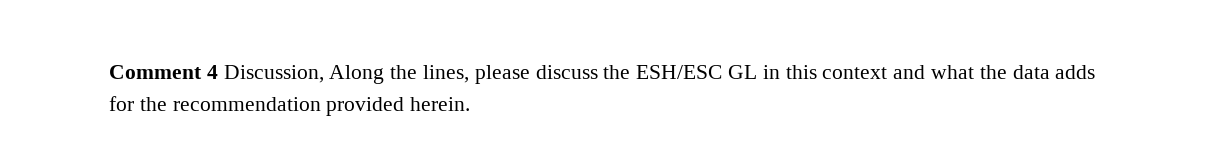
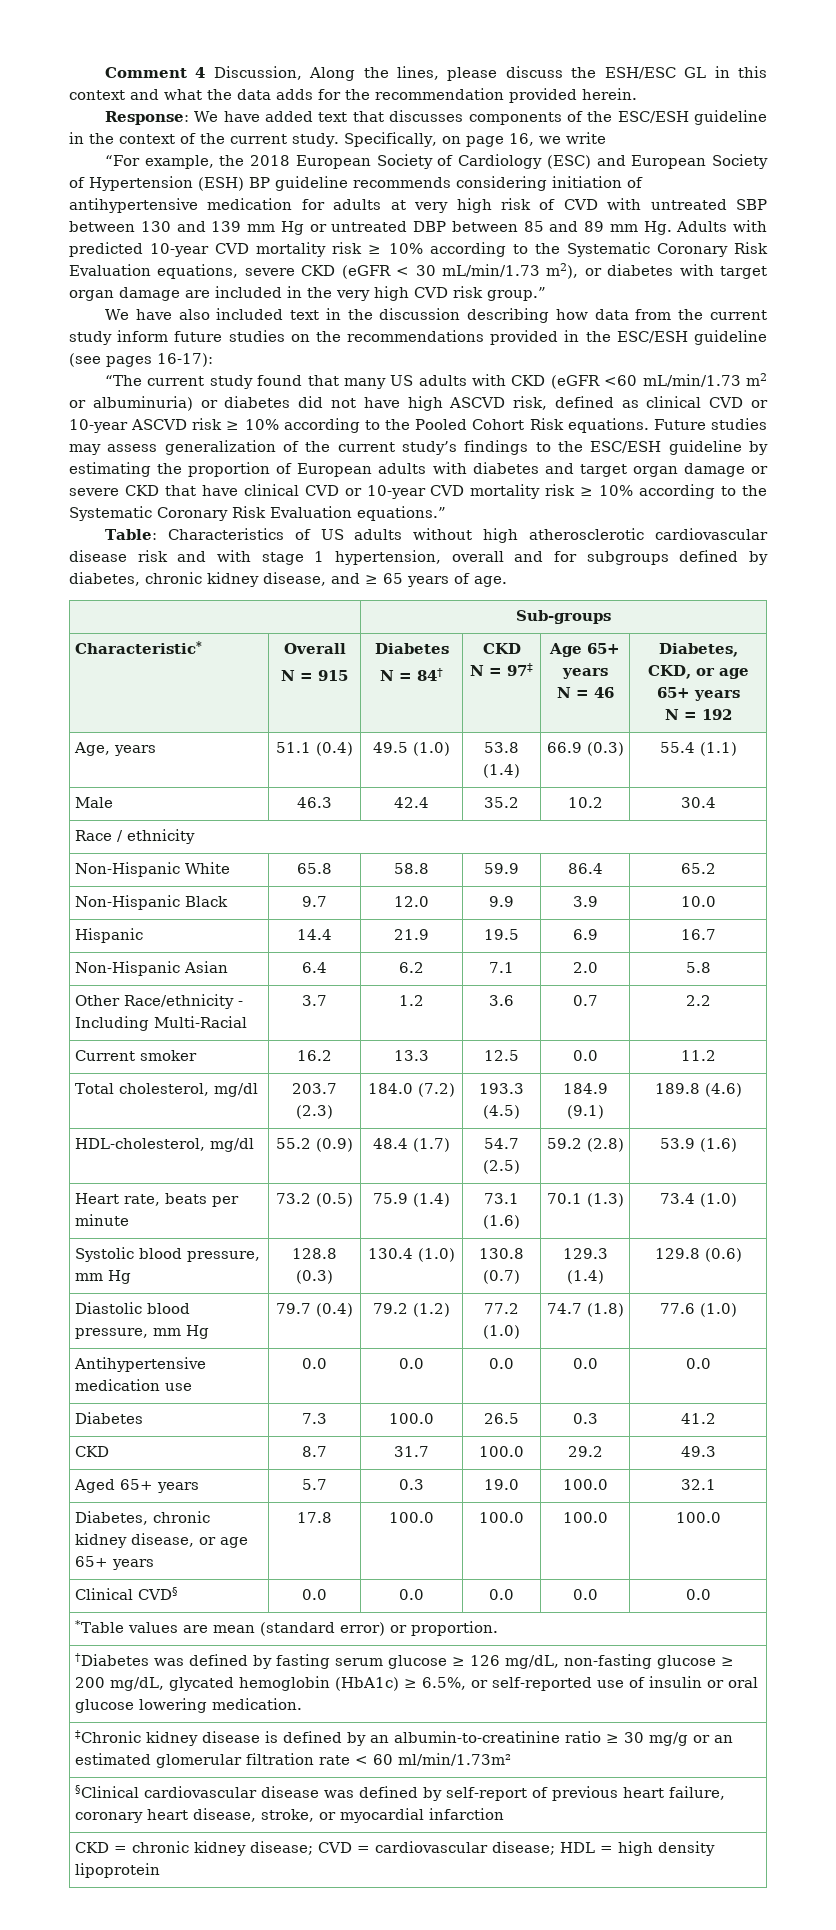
+ Response: We have added text that discusses components of the ESC/ESH guideline in the context of the current study. Specifically, on page 16, we write
+ “For example, the 2018 European Society of Cardiology (ESC) and European Society of Hypertension (ESH) BP guideline recommends considering initiation of antihypertensive medication for adults at very high risk of CVD with untreated SBP between 130 and 139 mm Hg or untreated DBP between 85 and 89 mm Hg. Adults with predicted 10-year CVD mortality risk ≥ 10% according to the Systematic Coronary Risk Evaluation equations, severe CKD (eGFR < 30 mL/min/1.73 m2), or diabetes with target organ damage are included in the very high CVD risk group.”
+ We have also included text in the discussion describing how data from the current study inform future studies on the recommendations provided in the ESC/ESH guideline (see pages 16-17):
+ “The current study found that many US adults with CKD (eGFR <60 mL/min/1.73 m2 or albuminuria) or diabetes did not have high ASCVD risk, defined as clinical CVD or 10-year ASCVD risk ≥ 10% according to the Pooled Cohort Risk equations. Future studies may assess generalization of the current study’s findings to the ESC/ESH guideline by estimating the proportion of European adults with diabetes and target organ damage or severe CKD that have clinical CVD or 10-year CVD mortality risk ≥ 10% according to the Systematic Coronary Risk Evaluation equations.”
+ Table: Characteristics of US adults without high atherosclerotic cardiovascular disease risk and with stage 1 hypertension, overall and for subgroups defined by diabetes, chronic kidney disease, and ≥ 65 years of age.
+ | Sub-groups
+ Characteristic* | Overall
+ N = 915 | Diabetes
+ N = 84† | CKD
+ N = 97‡ | Age 65+ years
+ N = 46 | Diabetes, CKD, or age 65+ years
+ N = 192
+ Age, years | 51.1 (0.4) | 49.5 (1.0) | 53.8 (1.4) | 66.9 (0.3) | 55.4 (1.1)
+ Male | 46.3 | 42.4 | 35.2 | 10.2 | 30.4
+ Race / ethnicity
+ Non-Hispanic White | 65.8 | 58.8 | 59.9 | 86.4 | 65.2
+ Non-Hispanic Black | 9.7 | 12.0 | 9.9 | 3.9 | 10.0
+ Hispanic | 14.4 | 21.9 | 19.5 | 6.9 | 16.7
+ Non-Hispanic Asian | 6.4 | 6.2 | 7.1 | 2.0 | 5.8
+ Other Race/ethnicity - Including Multi-Racial | 3.7 | 1.2 | 3.6 | 0.7 | 2.2
+ Current smoker | 16.2 | 13.3 | 12.5 | 0.0 | 11.2
+ Total cholesterol, mg/dl | 203.7 (2.3) | 184.0 (7.2) | 193.3 (4.5) | 184.9 (9.1) | 189.8 (4.6)
+ HDL-cholesterol, mg/dl | 55.2 (0.9) | 48.4 (1.7) | 54.7 (2.5) | 59.2 (2.8) | 53.9 (1.6)
+ Heart rate, beats per minute | 73.2 (0.5) | 75.9 (1.4) | 73.1 (1.6) | 70.1 (1.3) | 73.4 (1.0)
+ Systolic blood pressure, mm Hg | 128.8 (0.3) | 130.4 (1.0) | 130.8 (0.7) | 129.3 (1.4) | 129.8 (0.6)
+ Diastolic blood pressure, mm Hg | 79.7 (0.4) | 79.2 (1.2) | 77.2 (1.0) | 74.7 (1.8) | 77.6 (1.0)
+ Antihypertensive medication use | 0.0 | 0.0 | 0.0 | 0.0 | 0.0
+ Diabetes | 7.3 | 100.0 | 26.5 | 0.3 | 41.2
+ CKD | 8.7 | 31.7 | 100.0 | 29.2 | 49.3
+ Aged 65+ years | 5.7 | 0.3 | 19.0 | 100.0 | 32.1
+ Diabetes, chronic kidney disease, or age 65+ years | 17.8 | 100.0 | 100.0 | 100.0 | 100.0
+ Clinical CVD§ | 0.0 | 0.0 | 0.0 | 0.0 | 0.0
+ *Table values are mean (standard error) or proportion.
+ †Diabetes was defined by fasting serum glucose ≥ 126 mg/dL, non-fasting glucose ≥ 200 mg/dL, glycated hemoglobin (HbA1c) ≥ 6.5%, or self-reported use of insulin or oral glucose lowering medication.
+ ‡Chronic kidney disease is defined by an albumin-to-creatinine ratio ≥ 30 mg/g or an estimated glomerular filtration rate < 60 ml/min/1.73m²
+ §Clinical cardiovascular disease was defined by self-report of previous heart failure, coronary heart disease, stroke, or myocardial infarction
+ CKD = chronic kidney disease; CVD = cardiovascular disease; HDL = high density lipoprotein

